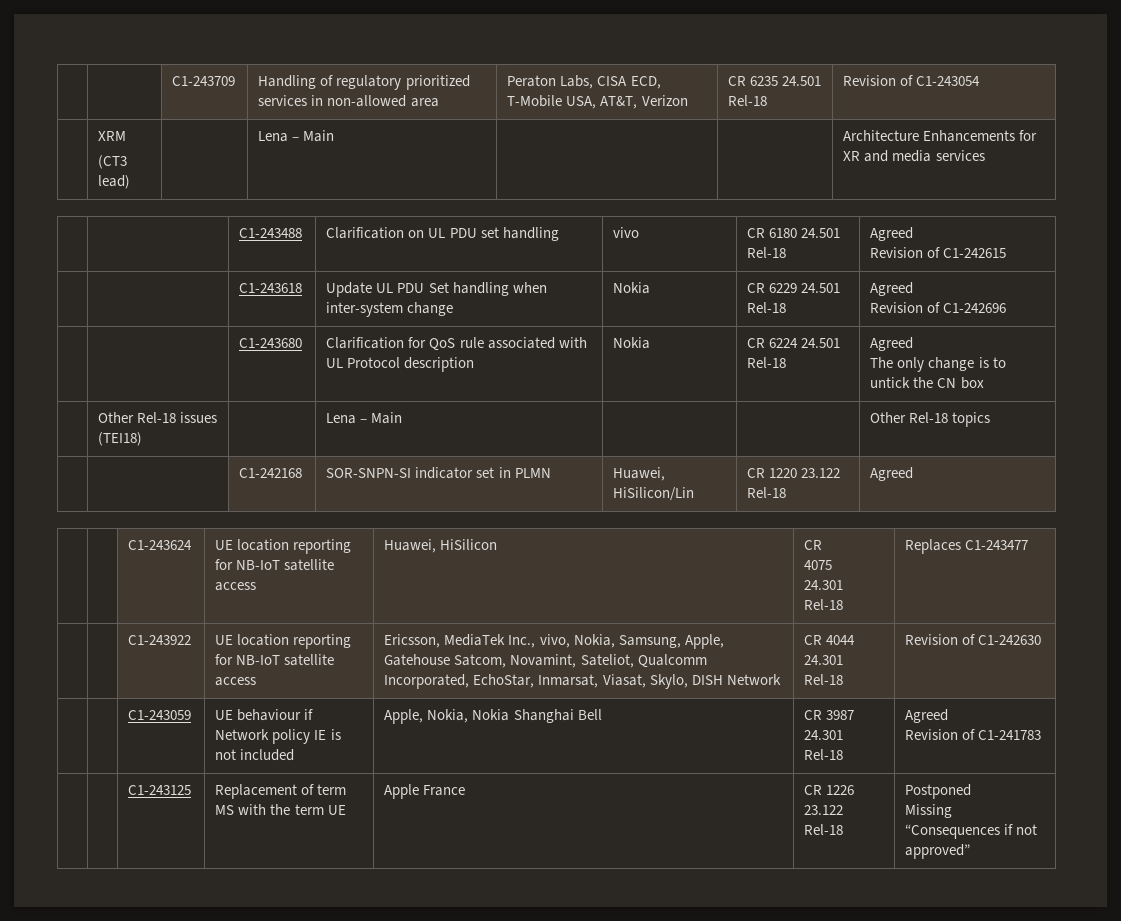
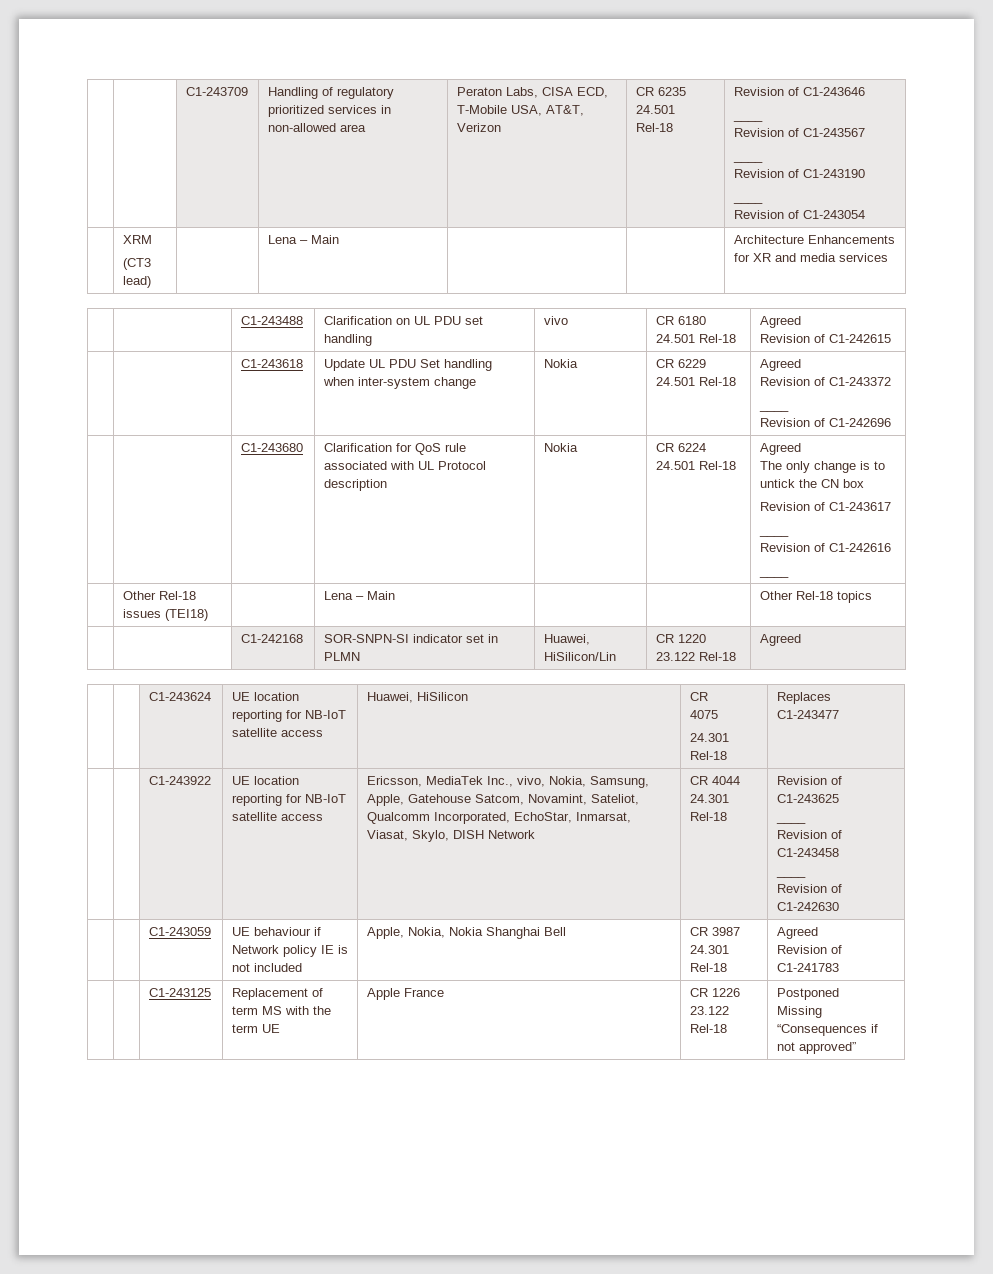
- | | C1-243709 | Handling of regulatory prioritized services in non-allowed area | Peraton Labs, CISA ECD, T-Mobile USA, AT&T, Verizon | CR 6235 24.501 Rel-18 | Revision of C1-243054
+ | | C1-243709 | Handling of regulatory prioritized services in non-allowed area | Peraton Labs, CISA ECD, T-Mobile USA, AT&T, Verizon | CR 6235 24.501 Rel-18 | Revision of C1-243646
+ ____
+ Revision of C1-243567
+ ____
+ Revision of C1-243190
+ ____
+ Revision of C1-243054
  | | C1-243618 | Update UL PDU Set handling when inter-system change | Nokia | CR 6229 24.501 Rel-18 | Agreed
+ Revision of C1-243372
+ ____
  | | C1-243680 | Clarification for QoS rule associated with UL Protocol description | Nokia | CR 6224 24.501 Rel-18 | Agreed
  The only change is to untick the CN box
+ Revision of C1-243617
+ ____
+ Revision of C1-242616
+ ____
+ Revision of C1-243625
+ ____
+ Revision of C1-243458
+ ____

